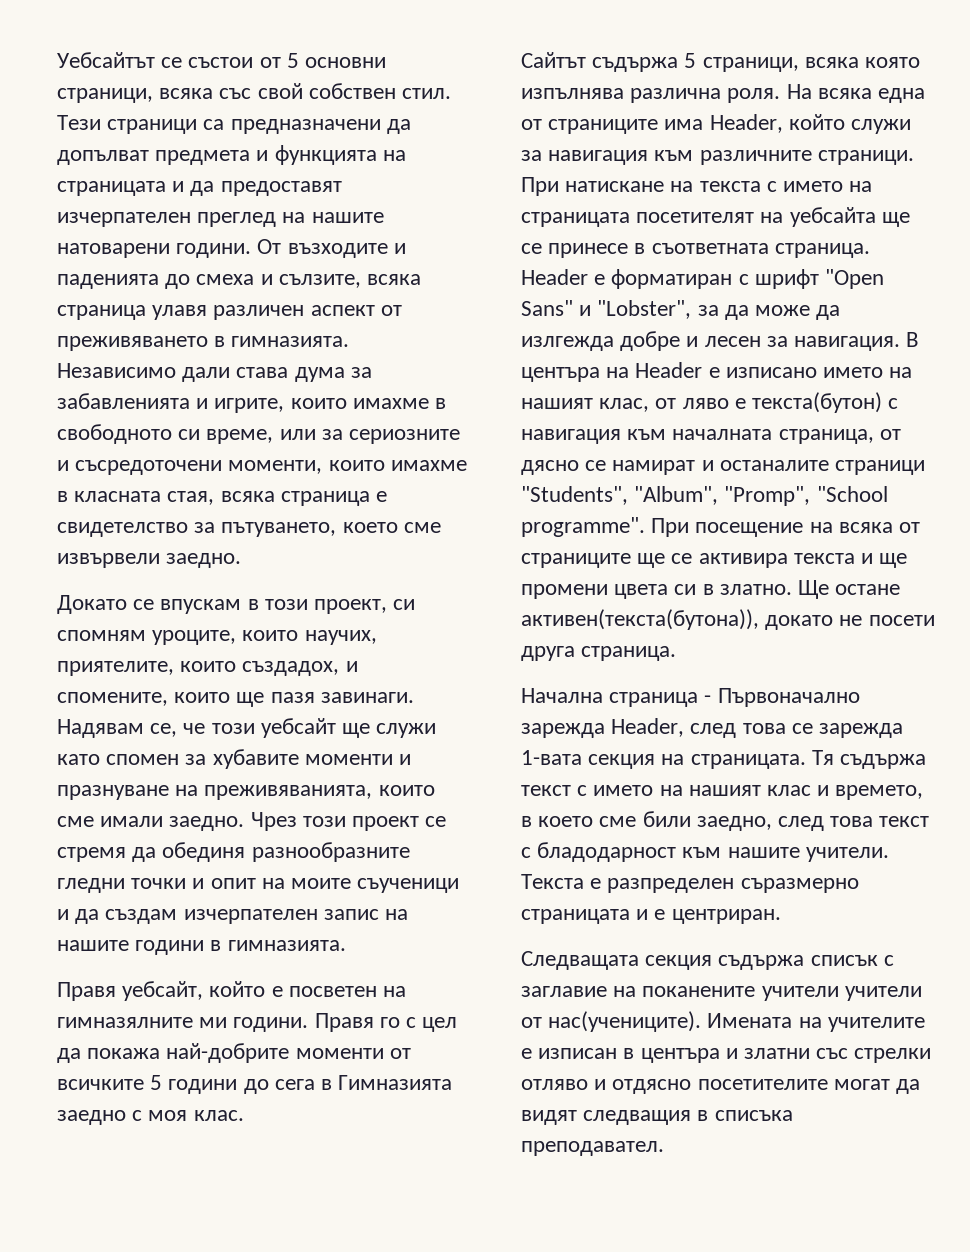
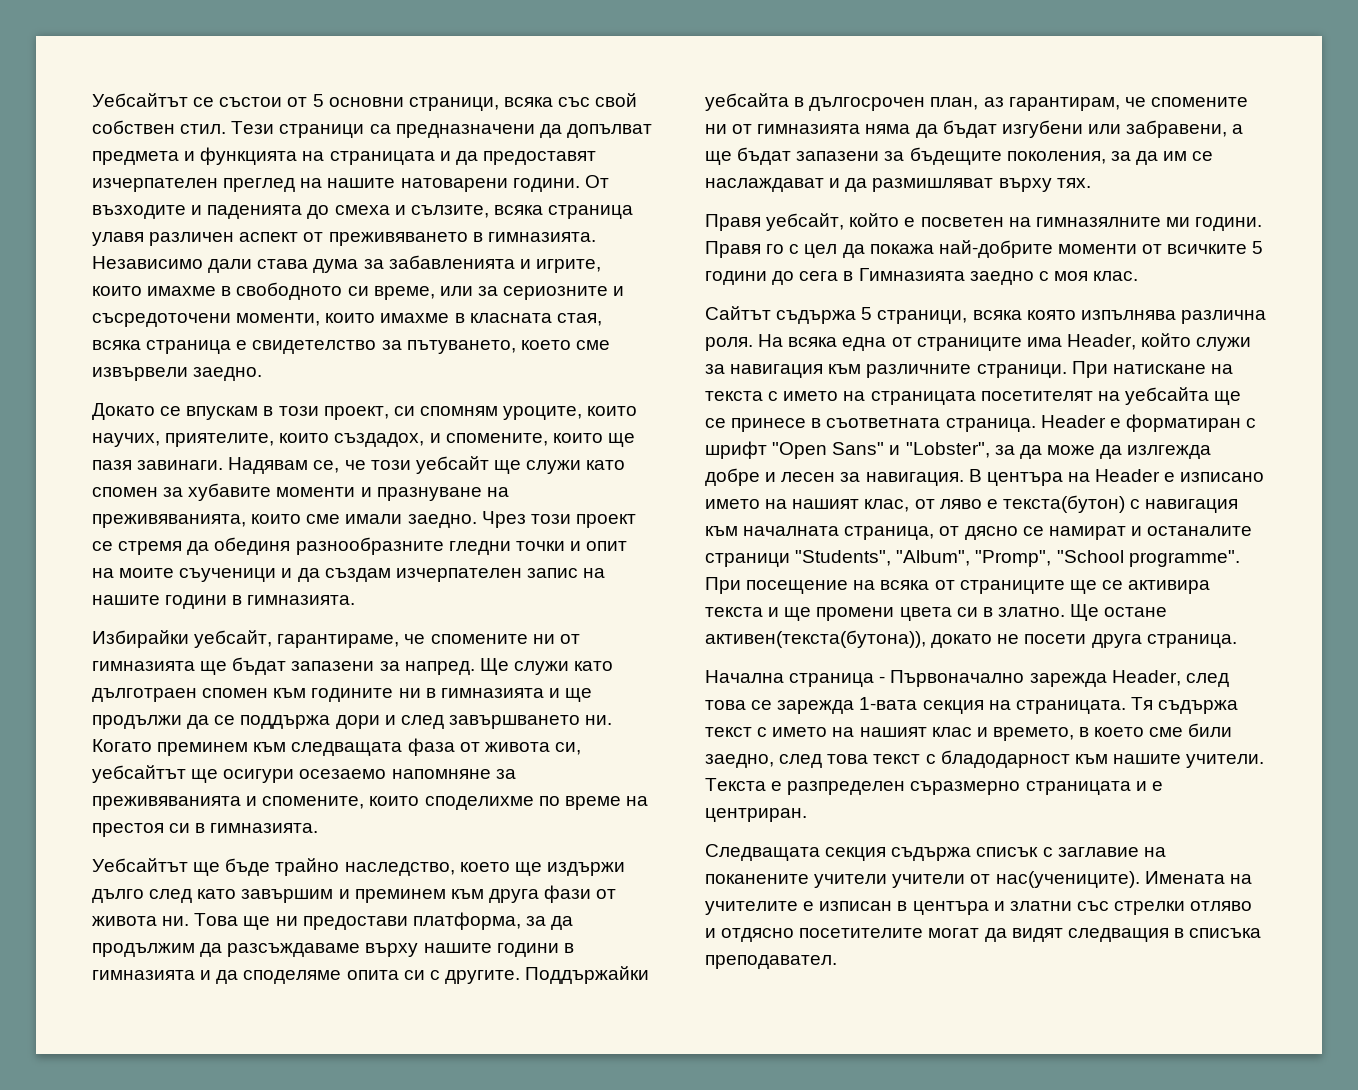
+ Избирайки уебсайт, гарантираме, че спомените ни от гимназията ще бъдат запазени за напред. Ще служи като дълготраен спомен към годините ни в гимназията и ще продължи да се поддържа дори и след завършването ни. Когато преминем към следващата фаза от живота си, уебсайтът ще осигури осезаемо напомняне за преживяванията и спомените, които споделихме по време на престоя си в гимназията.
+ Уебсайтът ще бъде трайно наследство, което ще издържи дълго след като завършим и преминем към друга фази от живота ни. Това ще ни предостави платформа, за да продължим да разсъждаваме върху нашите години в гимназията и да споделяме опита си с другите. Поддържайки уебсайта в дългосрочен план, аз гарантирам, че спомените ни от гимназията няма да бъдат изгубени или забравени, а ще бъдат запазени за бъдещите поколения, за да им се наслаждават и да размишляват върху тях.

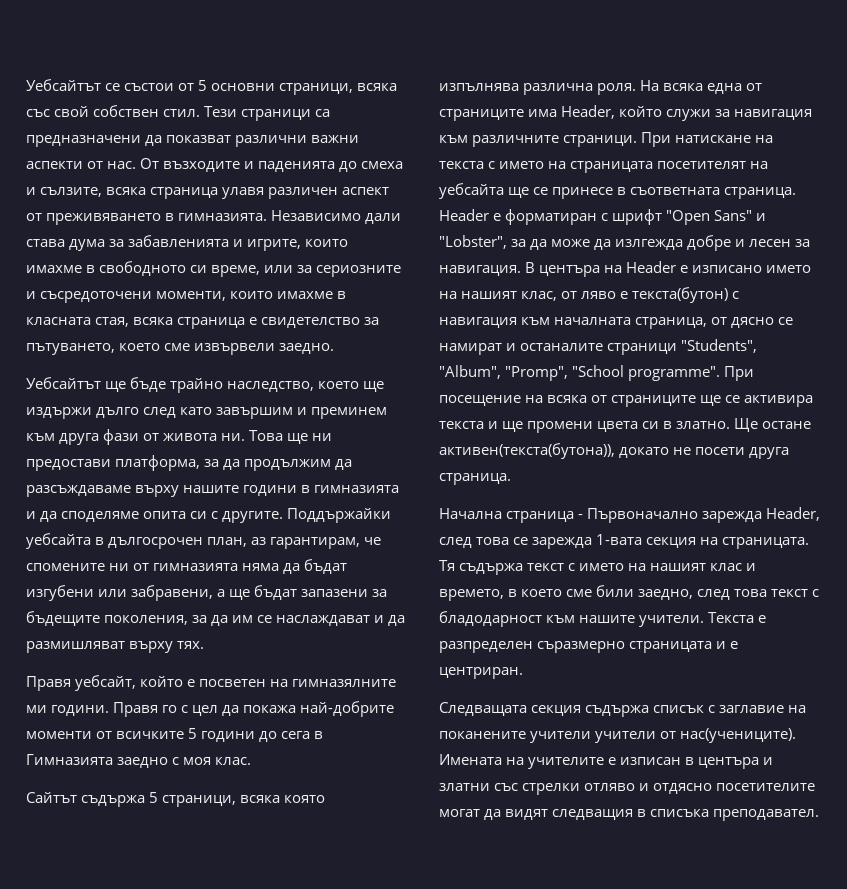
- Тези страници са предназначени да допълват предмета и функцията на страницата и да предоставят изчерпателен преглед на нашите натоварени години.
+ Тези страници са предназначени да показват различни важни аспекти от нас.
- Докато се впускам в този проект, си спомням уроците, които научих, приятелите, които създадох, и спомените, които ще пазя завинаги. Надявам се, че този уебсайт ще служи като спомен за хубавите моменти и празнуване на преживяванията, които сме имали заедно. Чрез този проект се стремя да обединя разнообразните гледни точки и опит на моите съученици и да създам изчерпателен запис на нашите години в гимназията.
- Избирайки уебсайт, гарантираме, че спомените ни от гимназията ще бъдат запазени за напред. Ще служи като дълготраен спомен към годините ни в гимназията и ще продължи да се поддържа дори и след завършването ни. Когато преминем към следващата фаза от живота си, уебсайтът ще осигури осезаемо напомняне за преживяванията и спомените, които споделихме по време на престоя си в гимназията.

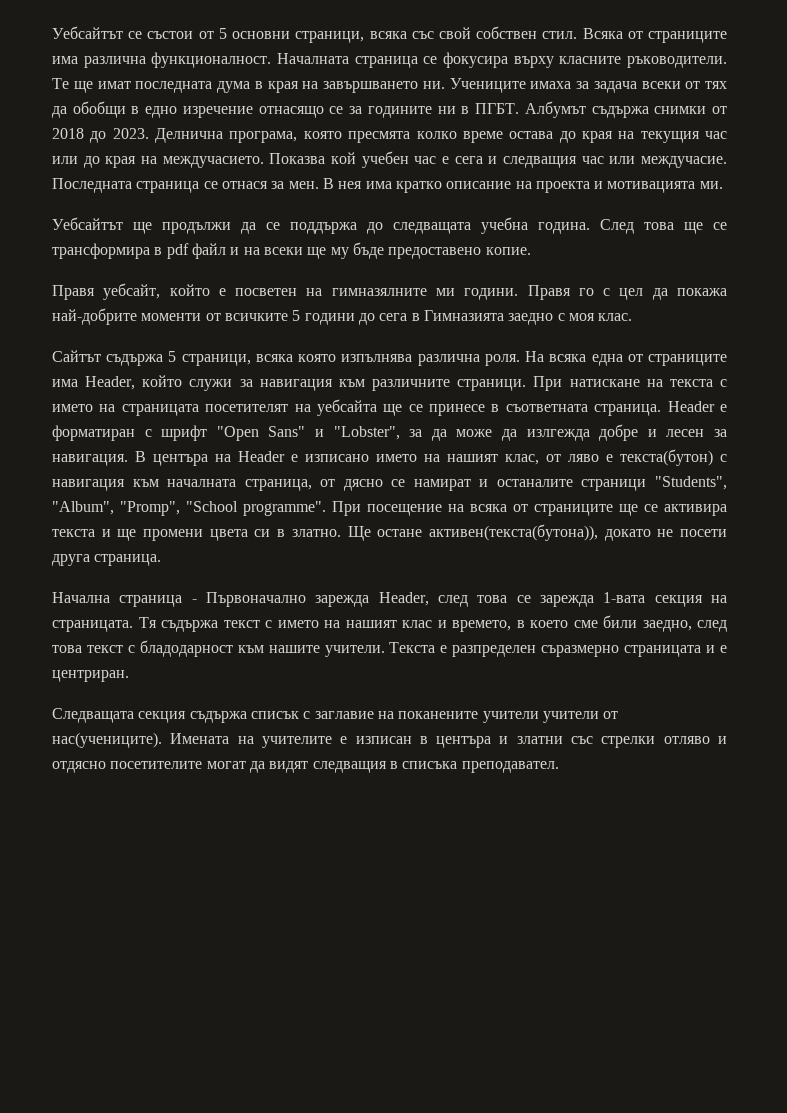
- Тези страници са предназначени да показват различни важни аспекти от нас. От възходите и паденията до смеха и сълзите, всяка страница улавя различен аспект от преживяването в гимназията. Независимо дали става дума за забавленията и игрите, които имахме в свободното си време, или за сериозните и съсредоточени моменти, които имахме в класната стая, всяка страница е свидетелство за пътуването, което сме извървели заедно.
- Уебсайтът ще бъде трайно наследство, което ще издържи дълго след като завършим и преминем към друга фази от живота ни. Това ще ни предостави платформа, за да продължим да разсъждаваме върху нашите години в гимназията и да споделяме опита си с другите. Поддържайки уебсайта в дългосрочен план, аз гарантирам, че спомените ни от гимназията няма да бъдат изгубени или забравени, а ще бъдат запазени за бъдещите поколения, за да им се наслаждават и да размишляват върху тях.
+ Всяка от страниците има различна функционалност. Началната страница се фокусира върху класните ръководители. Те ще имат последната дума в края на завършването ни. Учениците имаха за задача всеки от тях да обобщи в едно изречение отнасящо се за годините ни в ПГБТ. Албумът съдържа снимки от 2018 до 2023. Делнична програма, която пресмята колко време остава до края на текущия час или до края на междучасието. Показва кой учебен час е сега и следващия час или междучасие. Последната страница се отнася за мен. В нея има кратко описание на проекта и мотивацията ми.
+ Уебсайтът ще продължи да се поддържа до следващата учебна година. След това ще се трансформира в pdf файл и на всеки ще му бъде предоставено копие.

